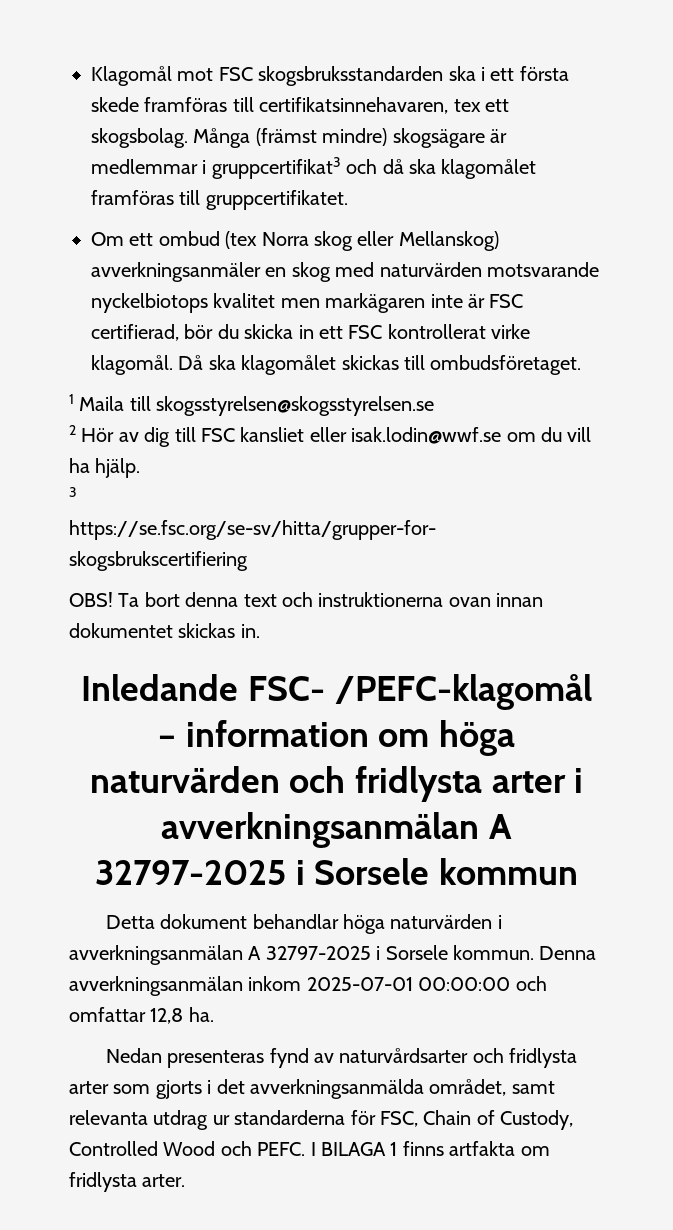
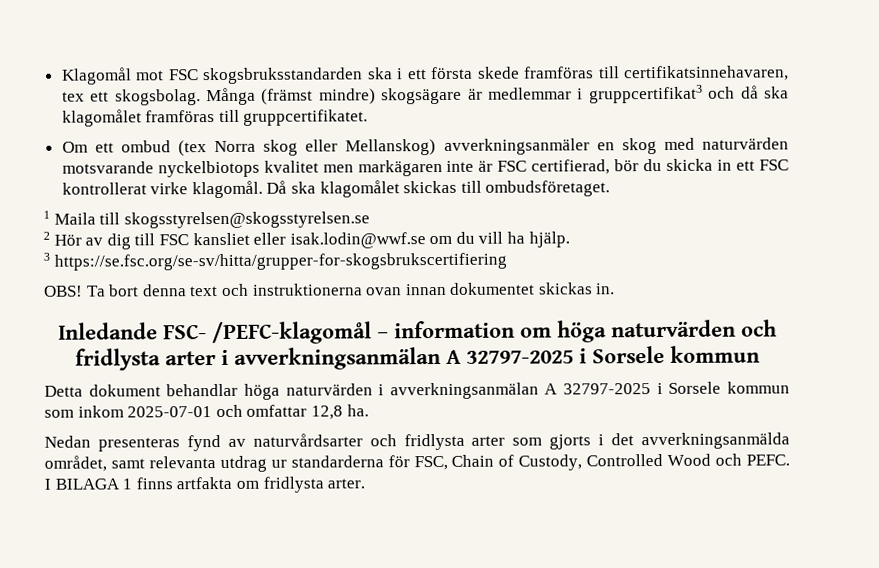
- Detta dokument behandlar höga naturvärden i avverkningsanmälan A 32797-2025 i Sorsele kommun. Denna avverkningsanmälan inkom 2025-07-01 00:00:00 och omfattar 12,8 ha.
+ Detta dokument behandlar höga naturvärden i avverkningsanmälan A 32797-2025 i Sorsele kommun som inkom 2025-07-01 och omfattar 12,8 ha.

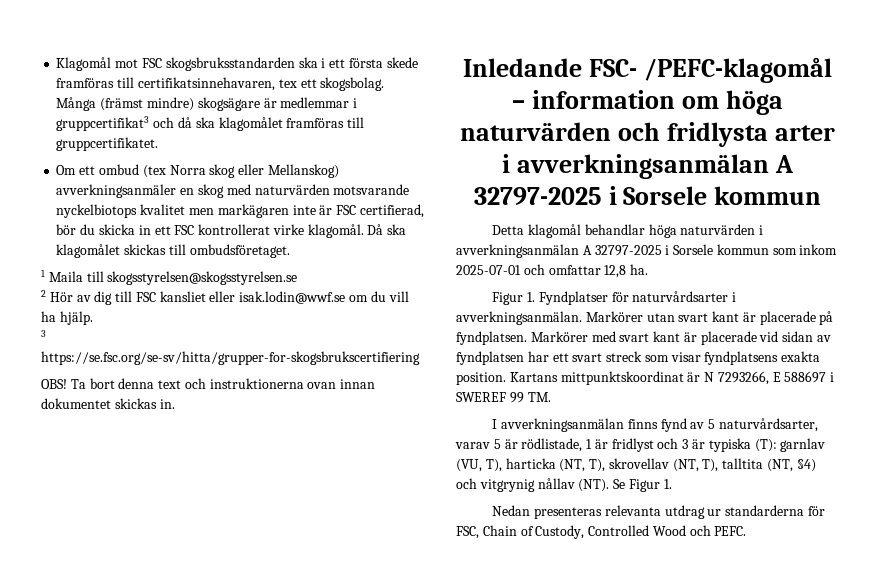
- Detta dokument behandlar höga naturvärden i avverkningsanmälan A 32797-2025 i Sorsele kommun som inkom 2025-07-01 och omfattar 12,8 ha.
+ Detta klagomål behandlar höga naturvärden i avverkningsanmälan A 32797-2025 i Sorsele kommun som inkom 2025-07-01 och omfattar 12,8 ha.
- Nedan presenteras fynd av naturvårdsarter och fridlysta arter som gjorts i det avverkningsanmälda området, samt relevanta utdrag ur standarderna för FSC, Chain of Custody, Controlled Wood och PEFC. I BILAGA 1 finns artfakta om fridlysta arter.
+ Figur 1. Fyndplatser för naturvårdsarter i avverkningsanmälan. Markörer utan svart kant är placerade på fyndplatsen. Markörer med svart kant är placerade vid sidan av fyndplatsen har ett svart streck som visar fyndplatsens exakta position. Kartans mittpunktskoordinat är N 7293266, E 588697 i SWEREF 99 TM.
+ I avverkningsanmälan finns fynd av 5 naturvårdsarter, varav 5 är rödlistade, 1 är fridlyst och 3 är typiska (T): garnlav (VU, T), harticka (NT, T), skrovellav (NT, T), talltita (NT, §4) och vitgrynig nållav (NT). Se Figur 1.
+ Nedan presenteras relevanta utdrag ur standarderna för FSC, Chain of Custody, Controlled Wood och PEFC.

